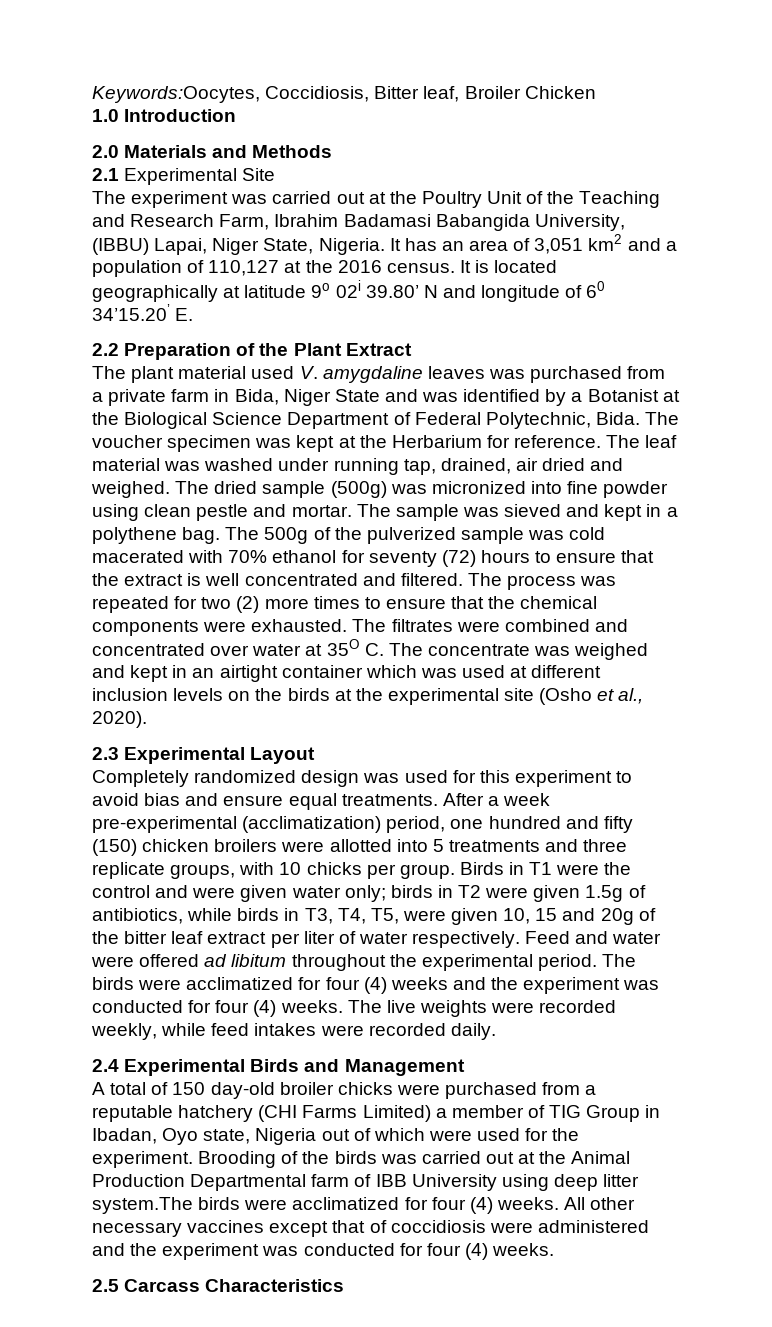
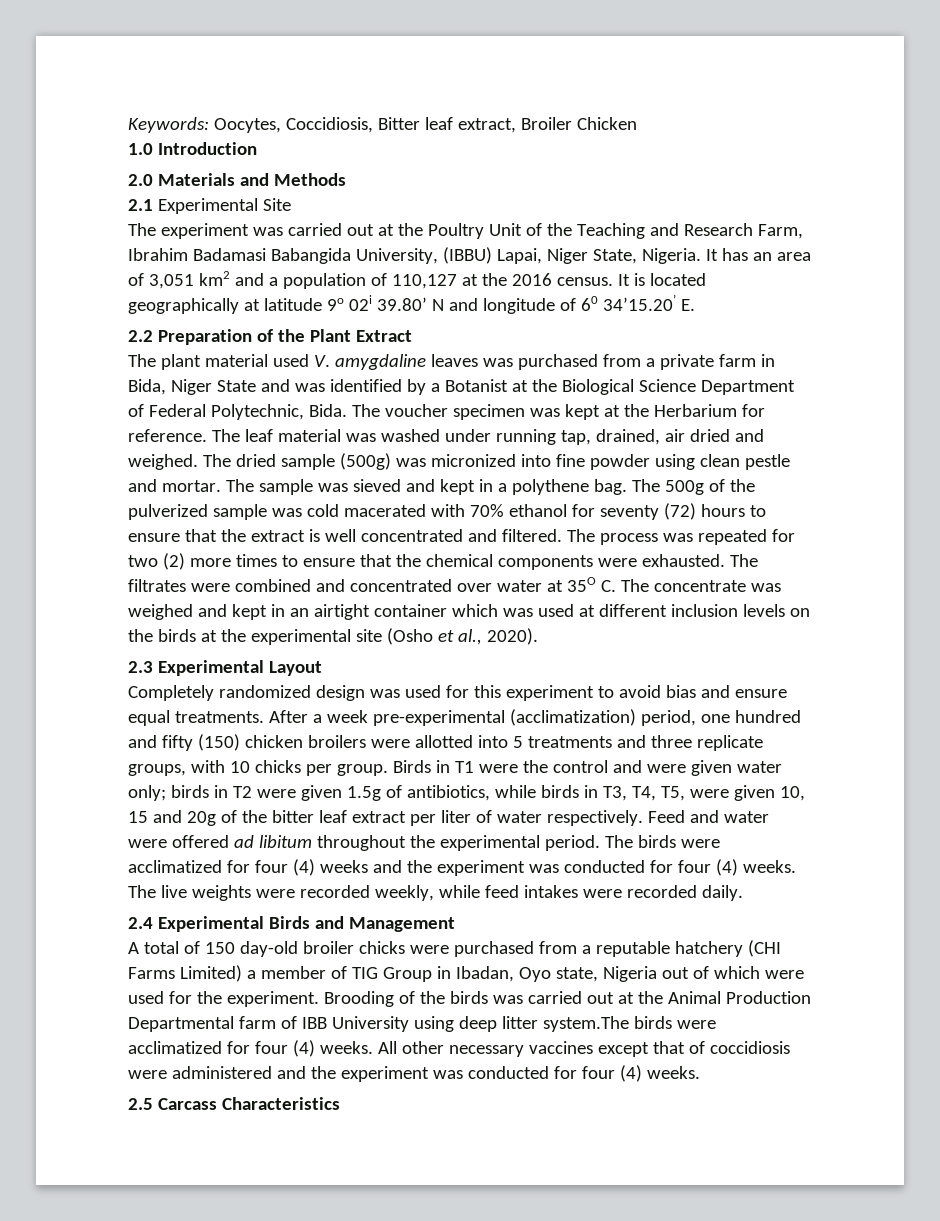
- Keywords:Oocytes, Coccidiosis, Bitter leaf, Broiler Chicken
+ Keywords: Oocytes, Coccidiosis, Bitter leaf extract, Broiler Chicken

